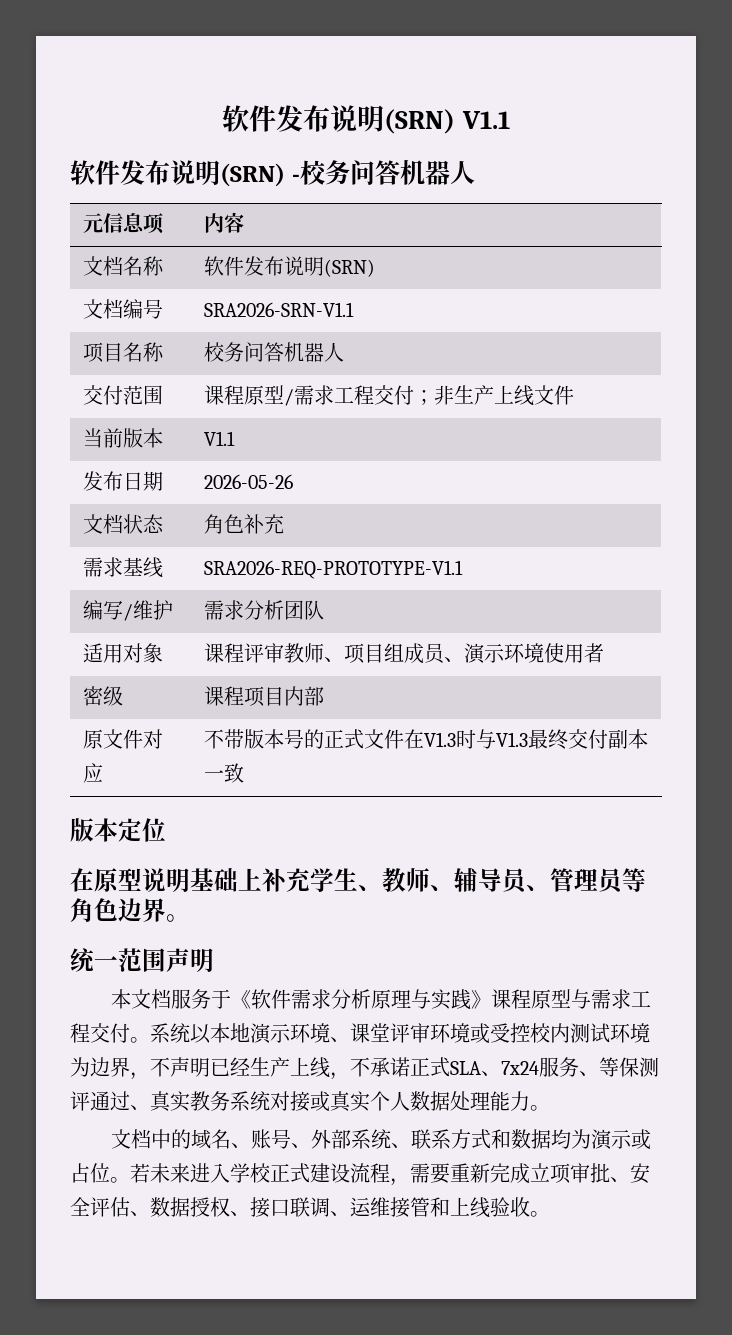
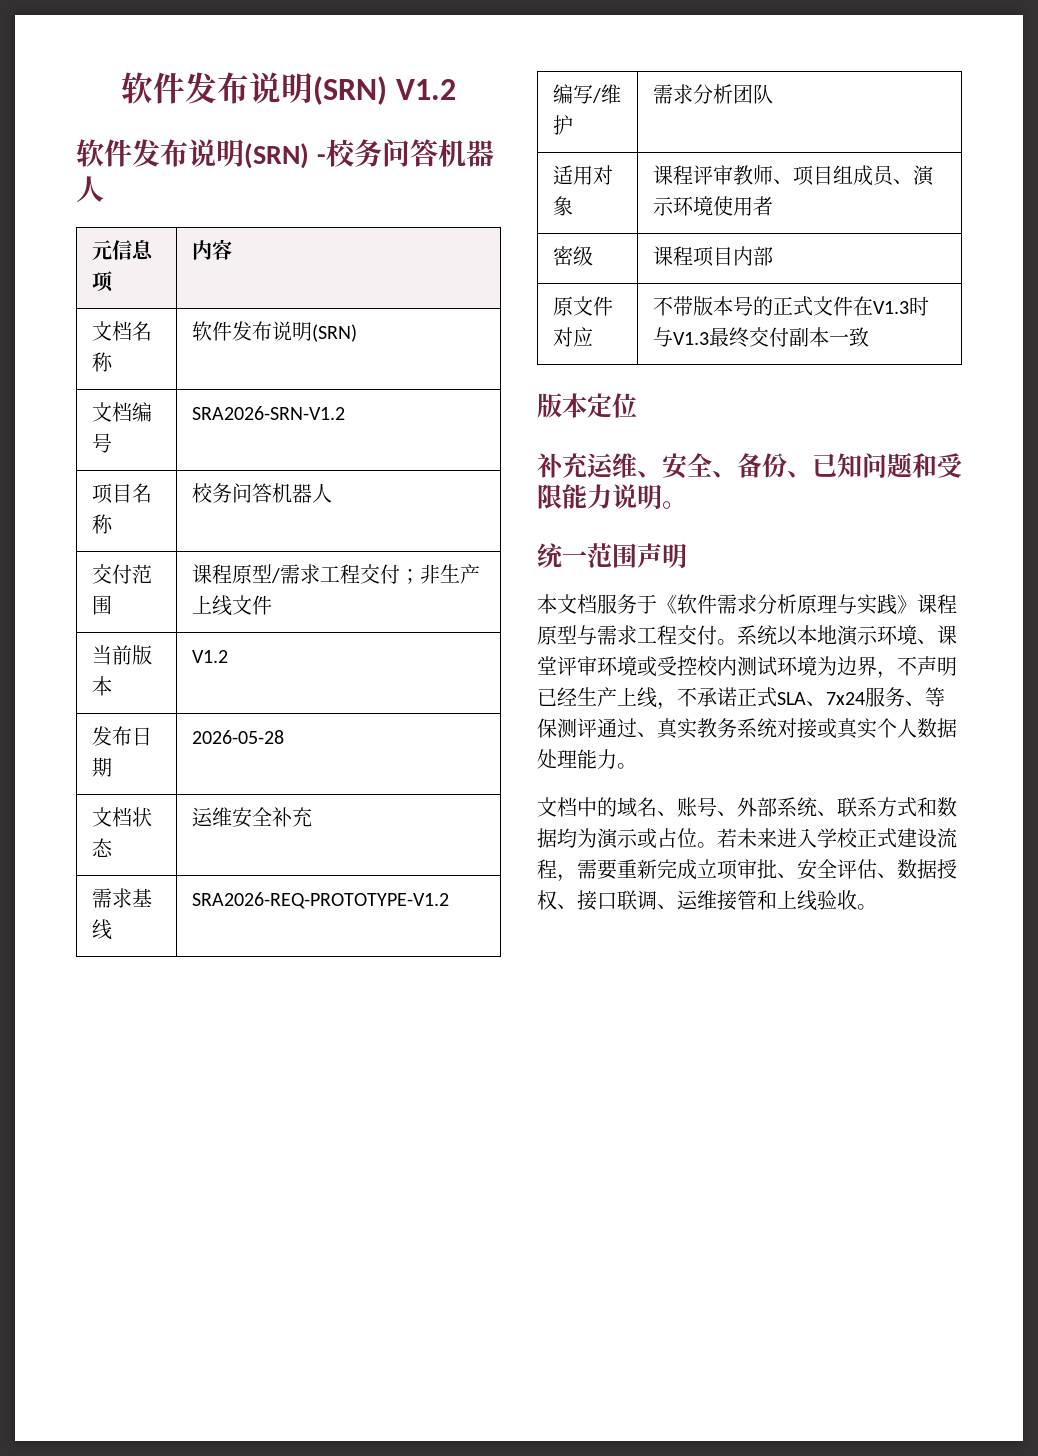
- 软件发布说明(SRN) V1.1
+ 软件发布说明(SRN) V1.2
- 文档编号 | SRA2026-SRN-V1.1
+ 文档编号 | SRA2026-SRN-V1.2
- 当前版本 | V1.1
+ 当前版本 | V1.2
- 发布日期 | 2026-05-26
+ 发布日期 | 2026-05-28
- 文档状态 | 角色补充
+ 文档状态 | 运维安全补充
- 需求基线 | SRA2026-REQ-PROTOTYPE-V1.1
+ 需求基线 | SRA2026-REQ-PROTOTYPE-V1.2
- 在原型说明基础上补充学生、教师、辅导员、管理员等角色边界。
+ 补充运维、安全、备份、已知问题和受限能力说明。

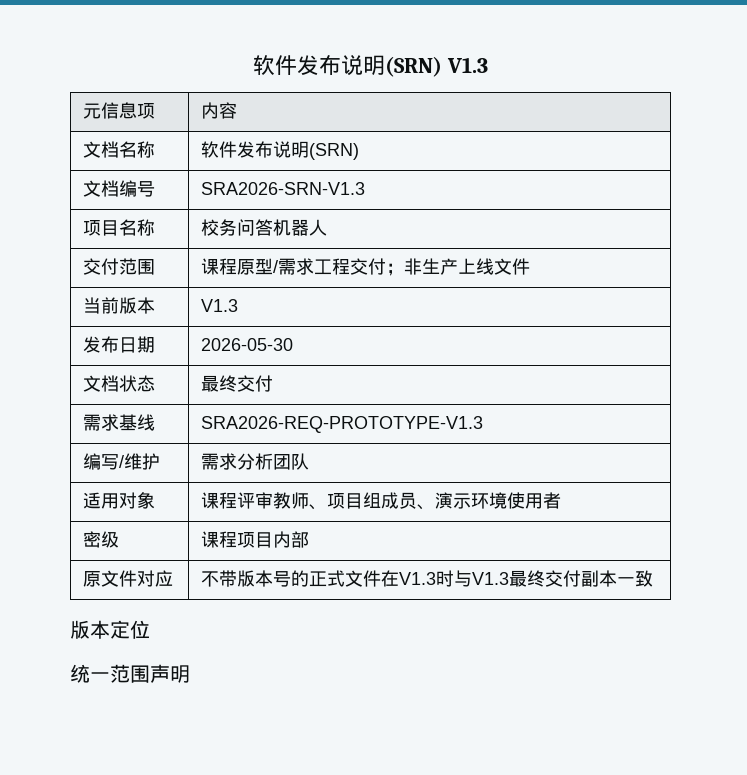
- 软件发布说明(SRN) V1.2
- 软件发布说明(SRN) -校务问答机器人
+ 软件发布说明(SRN) V1.3
- 文档编号 | SRA2026-SRN-V1.2
+ 文档编号 | SRA2026-SRN-V1.3
- 当前版本 | V1.2
+ 当前版本 | V1.3
- 发布日期 | 2026-05-28
+ 发布日期 | 2026-05-30
- 文档状态 | 运维安全补充
+ 文档状态 | 最终交付
- 需求基线 | SRA2026-REQ-PROTOTYPE-V1.2
+ 需求基线 | SRA2026-REQ-PROTOTYPE-V1.3
- 补充运维、安全、备份、已知问题和受限能力说明。
  统一范围声明
- 本文档服务于《软件需求分析原理与实践》课程原型与需求工程交付。系统以本地演示环境、课堂评审环境或受控校内测试环境为边界，不声明已经生产上线，不承诺正式SLA、7x24服务、等保测评通过、真实教务系统对接或真实个人数据处理能力。
- 文档中的域名、账号、外部系统、联系方式和数据均为演示或占位。若未来进入学校正式建设流程，需要重新完成立项审批、安全评估、数据授权、接口联调、运维接管和上线验收。

